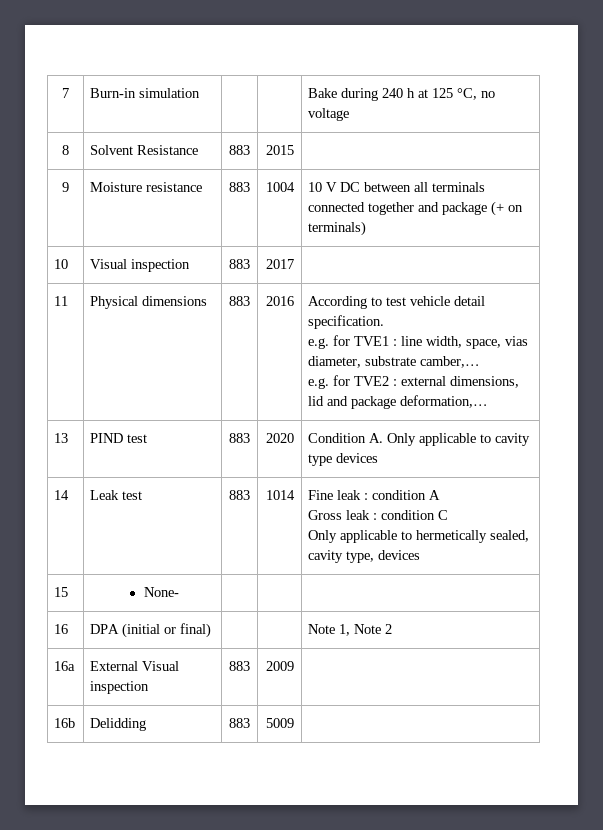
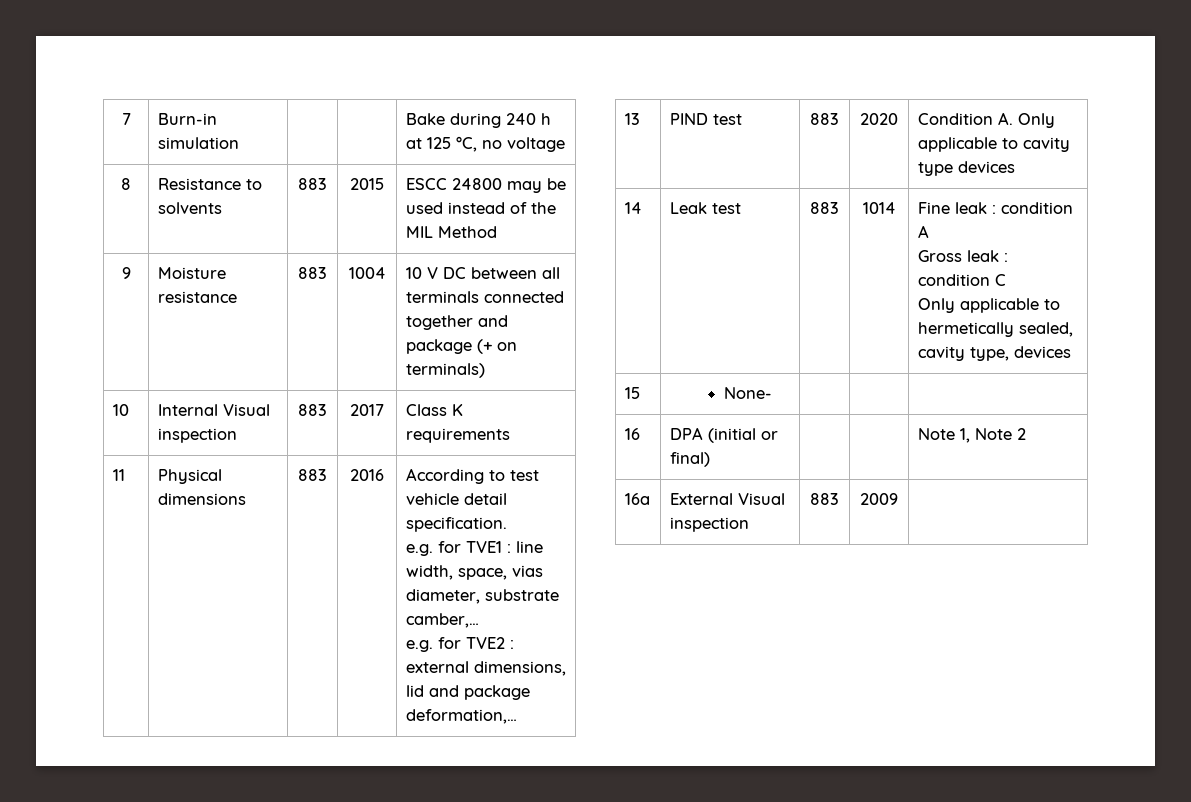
- 8 | Solvent Resistance | 883 | 2015 |
+ 8 | Resistance to solvents | 883 | 2015 | ESCC 24800 may be used instead of the MIL Method
- 10 | Visual inspection | 883 | 2017 |
+ 10 | Internal Visual inspection | 883 | 2017 | Class K requirements
- 16b | Delidding | 883 | 5009 |

